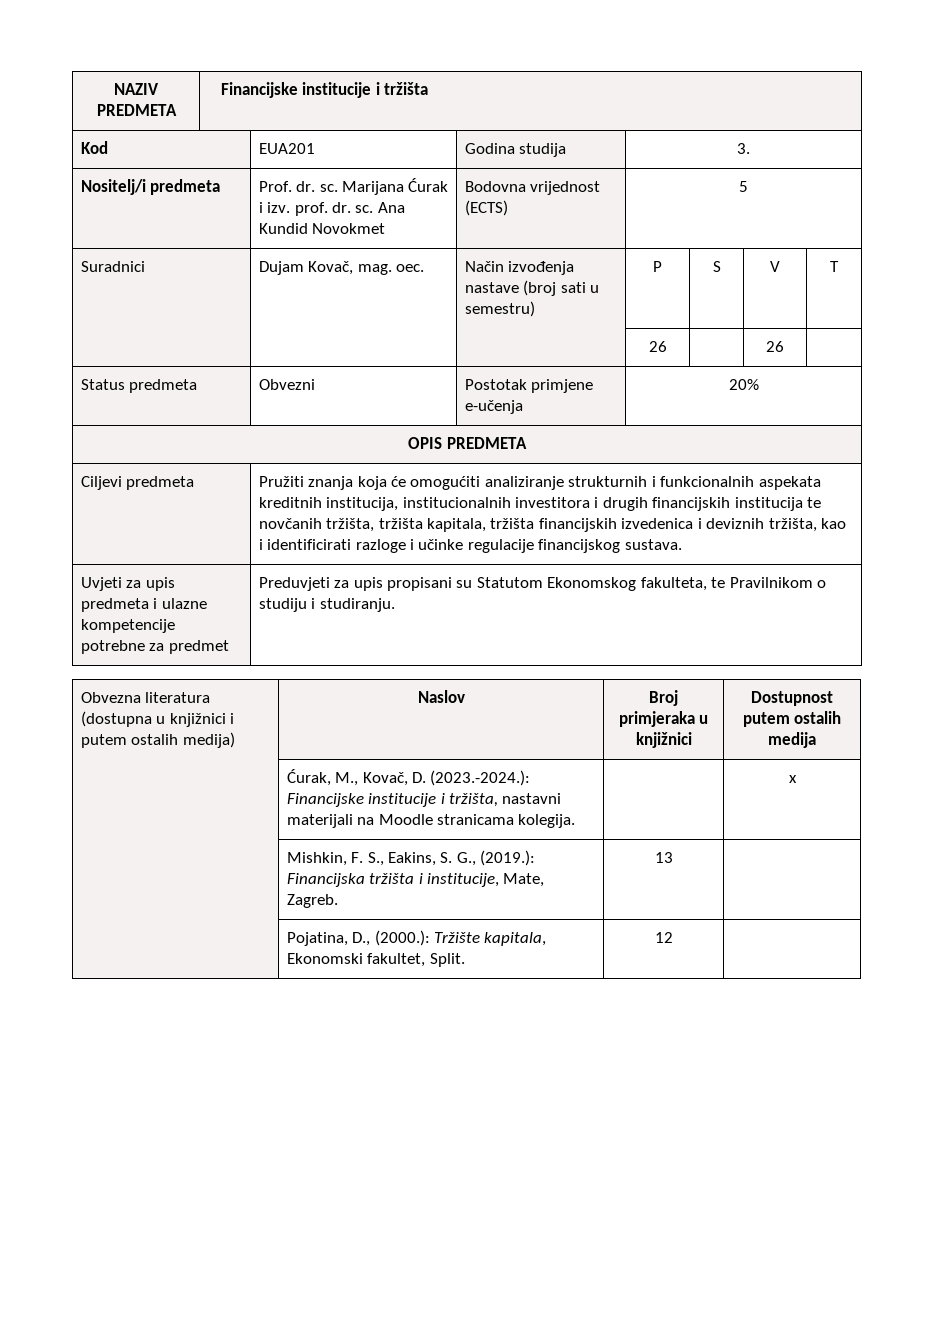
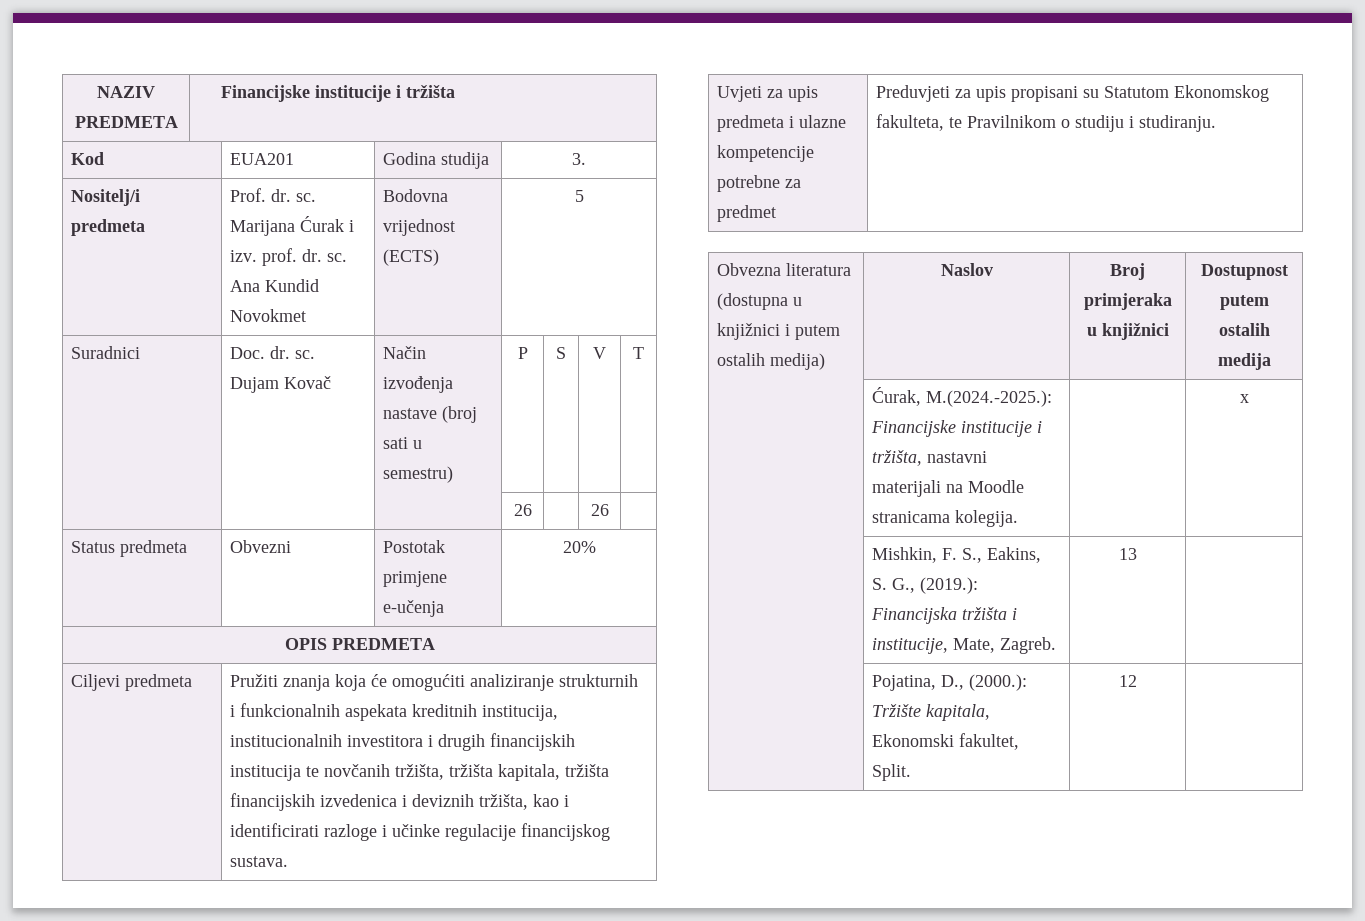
- Suradnici | Dujam Kovač, mag. oec. | Način izvođenja nastave (broj sati u semestru) | P | S | V | T
+ Suradnici | Doc. dr. sc. Dujam Kovač | Način izvođenja nastave (broj sati u semestru) | P | S | V | T
- | Ćurak, M., Kovač, D. (2023.-2024.): Financijske institucije i tržišta, nastavni materijali na Moodle stranicama kolegija. | | x
+ | Ćurak, M.(2024.-2025.): Financijske institucije i tržišta, nastavni materijali na Moodle stranicama kolegija. | | x

